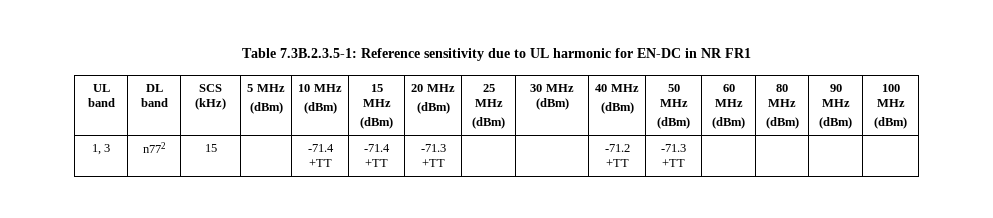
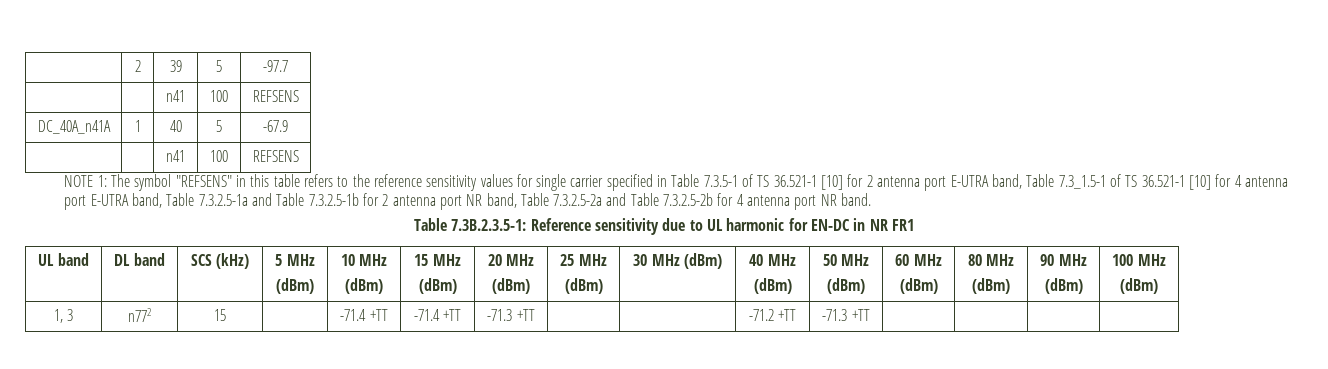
+ | 2 | 39 | 5 | -97.7
+ | | n41 | 100 | REFSENS
+ DC_40A_n41A | 1 | 40 | 5 | -67.9
+ | | n41 | 100 | REFSENS
+ NOTE 1: The symbol "REFSENS" in this table refers to the reference sensitivity values for single carrier specified in Table 7.3.5-1 of TS 36.521-1 [10] for 2 antenna port E-UTRA band, Table 7.3_1.5-1 of TS 36.521-1 [10] for 4 antenna port E-UTRA band, Table 7.3.2.5-1a and Table 7.3.2.5-1b for 2 antenna port NR band, Table 7.3.2.5-2a and Table 7.3.2.5-2b for 4 antenna port NR band.

